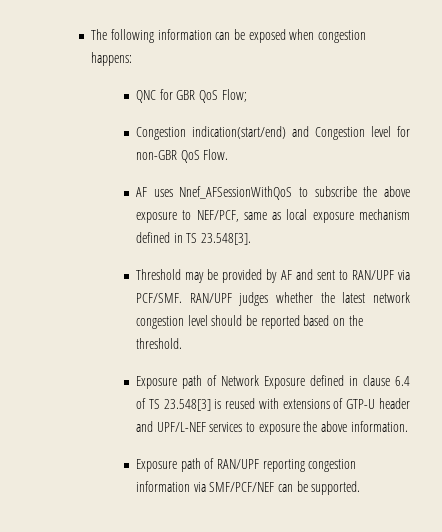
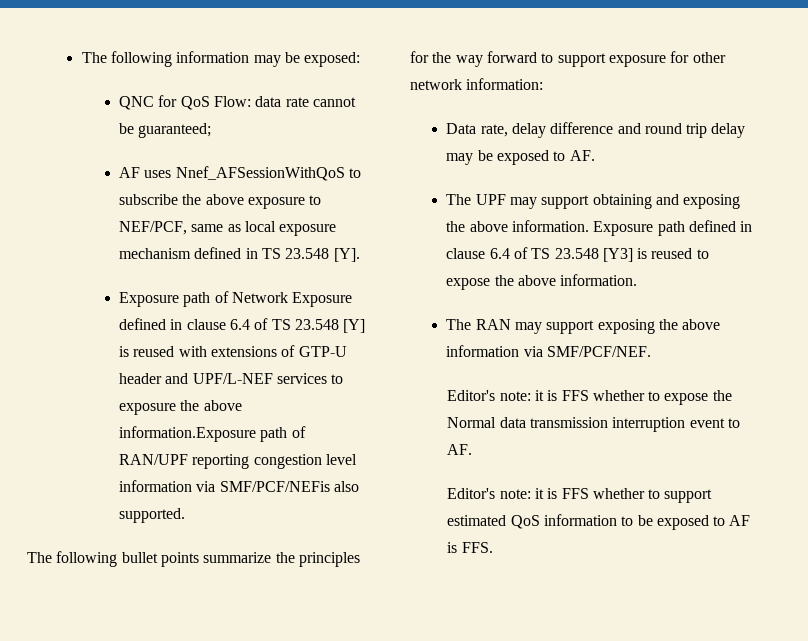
- The following information can be exposed when congestion happens:
- QNC for GBR QoS Flow;
- Congestion indication(start/end) and Congestion level for non-GBR QoS Flow.
+ The following information may be exposed:
+ QNC for QoS Flow: data rate cannot be guaranteed;
- AF uses Nnef_AFSessionWithQoS to subscribe the above exposure to NEF/PCF, same as local exposure mechanism defined in TS 23.548[3].
- Threshold may be provided by AF and sent to RAN/UPF via PCF/SMF. RAN/UPF judges whether the latest network congestion level should be reported based on the threshold.
+ AF uses Nnef_AFSessionWithQoS to subscribe the above exposure to NEF/PCF, same as local exposure mechanism defined in TS 23.548 [Y].
- Exposure path of Network Exposure defined in clause 6.4 of TS 23.548[3] is reused with extensions of GTP-U header and UPF/L-NEF services to exposure the above information.
- Exposure path of RAN/UPF reporting congestion information via SMF/PCF/NEF can be supported.
+ Exposure path of Network Exposure defined in clause 6.4 of TS 23.548 [Y] is reused with extensions of GTP-U header and UPF/L-NEF services to exposure the above information.Exposure path of RAN/UPF reporting congestion level information via SMF/PCF/NEFis also supported.
+ The following bullet points summarize the principles for the way forward to support exposure for other network information:
+ Data rate, delay difference and round trip delay may be exposed to AF.
+ The UPF may support obtaining and exposing the above information. Exposure path defined in clause 6.4 of TS 23.548 [Y3] is reused to expose the above information.
+ The RAN may support exposing the above information via SMF/PCF/NEF.
+ Editor's note: it is FFS whether to expose the Normal data transmission interruption event to AF.
+ Editor's note: it is FFS whether to support estimated QoS information to be exposed to AF is FFS.

